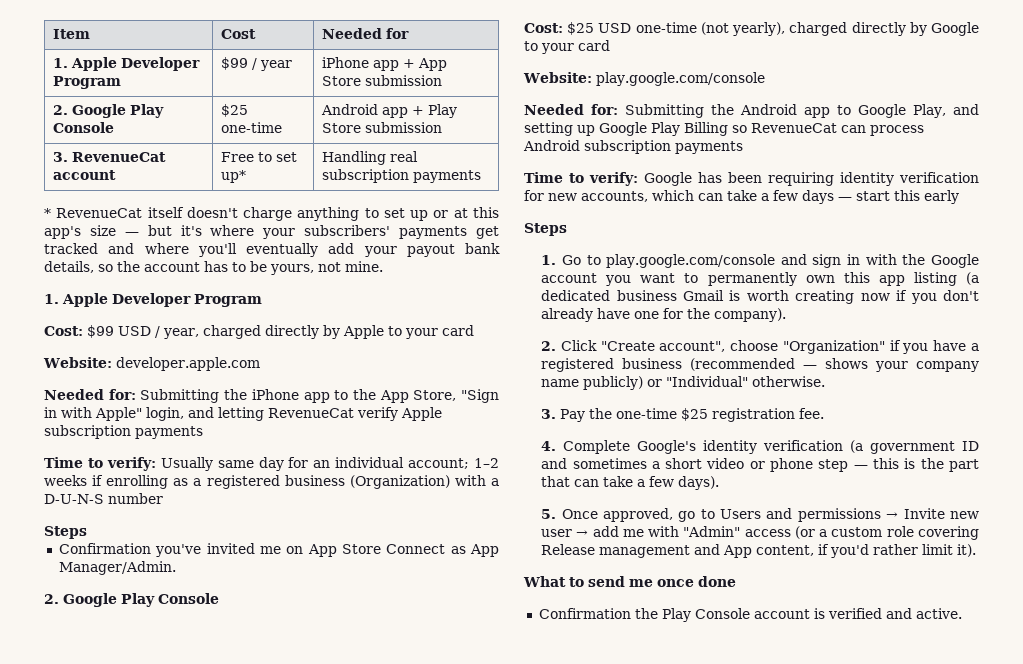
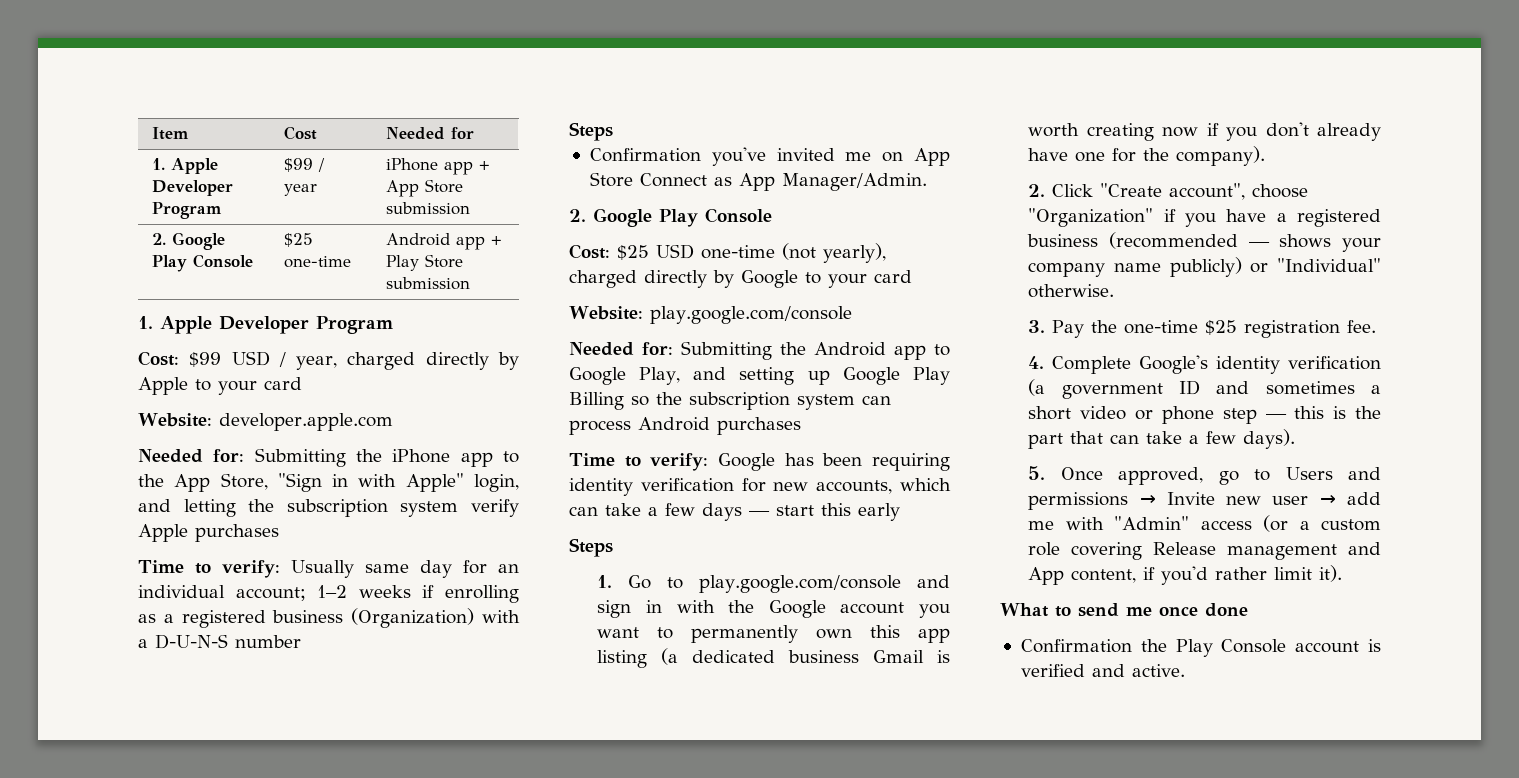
- 3. RevenueCat account | Free to set up* | Handling real subscription payments
- * RevenueCat itself doesn't charge anything to set up or at this app's size — but it's where your subscribers' payments get tracked and where you'll eventually add your payout bank details, so the account has to be yours, not mine.
- Needed for: Submitting the iPhone app to the App Store, "Sign in with Apple" login, and letting RevenueCat verify Apple subscription payments
+ Needed for: Submitting the iPhone app to the App Store, "Sign in with Apple" login, and letting the subscription system verify Apple purchases
- Needed for: Submitting the Android app to Google Play, and setting up Google Play Billing so RevenueCat can process Android subscription payments
+ Needed for: Submitting the Android app to Google Play, and setting up Google Play Billing so the subscription system can process Android purchases

